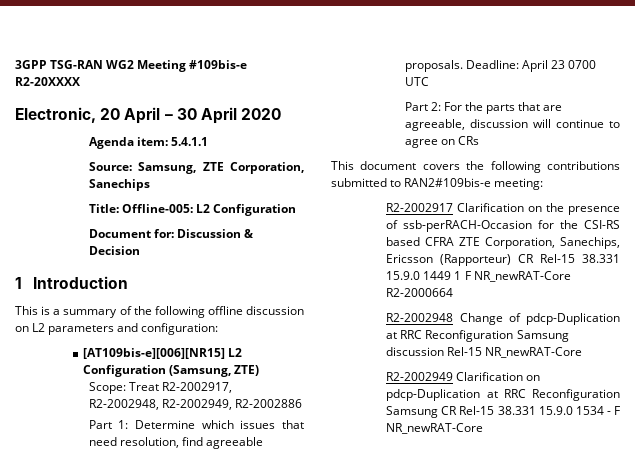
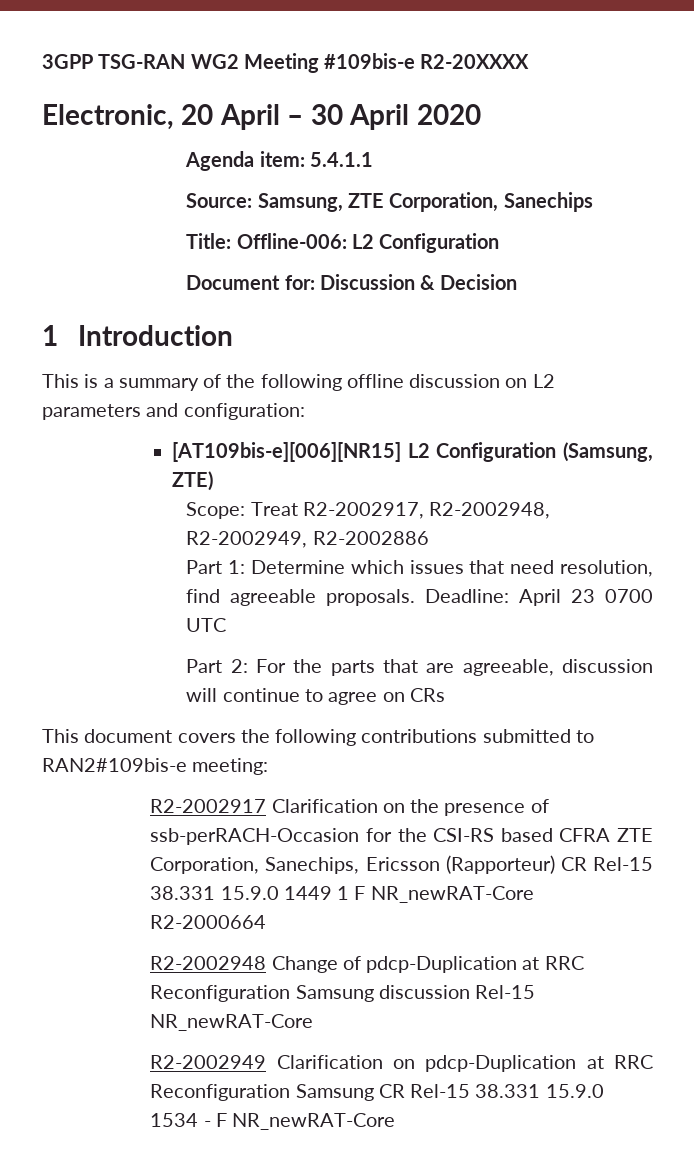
- Title: Offline-005: L2 Configuration
+ Title: Offline-006: L2 Configuration

